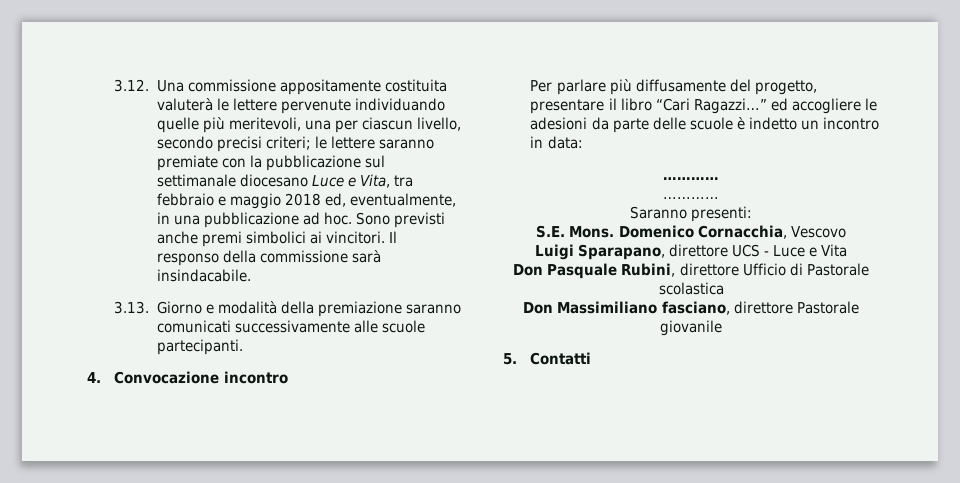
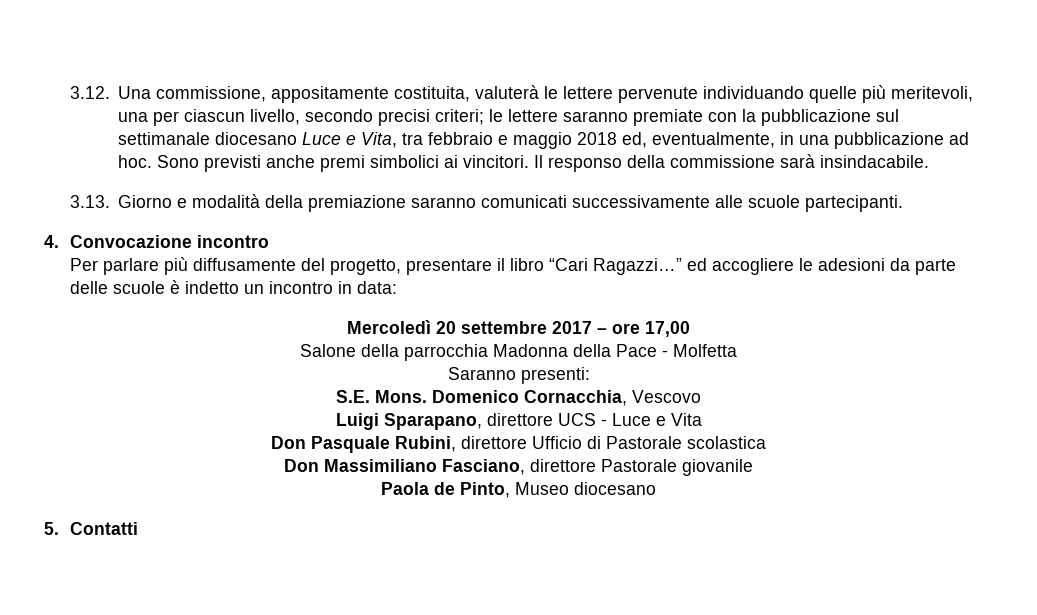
- 3.12. Una commissione appositamente costituita valuterà le lettere pervenute individuando quelle più meritevoli, una per ciascun livello, secondo precisi criteri; le lettere saranno premiate con la pubblicazione sul settimanale diocesano Luce e Vita, tra febbraio e maggio 2018 ed, eventualmente, in una pubblicazione ad hoc.
+ 3.12. Una commissione, appositamente costituita, valuterà le lettere pervenute individuando quelle più meritevoli, una per ciascun livello, secondo precisi criteri; le lettere saranno premiate con la pubblicazione sul settimanale diocesano Luce e Vita, tra febbraio e maggio 2018 ed, eventualmente, in una pubblicazione ad hoc.
  Per parlare più diffusamente del progetto, presentare il libro “Cari Ragazzi…” ed accogliere le adesioni da parte delle scuole è indetto un incontro in data:
- …………
- …………
+ Mercoledì 20 settembre 2017 – ore 17,00
+ Salone della parrocchia Madonna della Pace - Molfetta
- Don Massimiliano fasciano, direttore Pastorale giovanile
+ Don Massimiliano Fasciano, direttore Pastorale giovanile
+ Paola de Pinto, Museo diocesano

